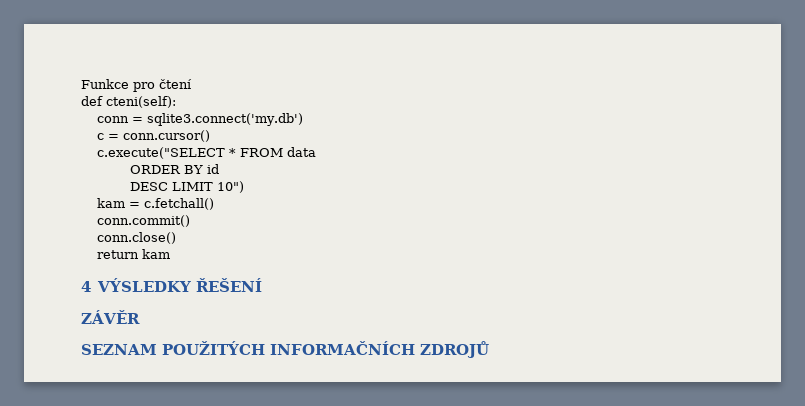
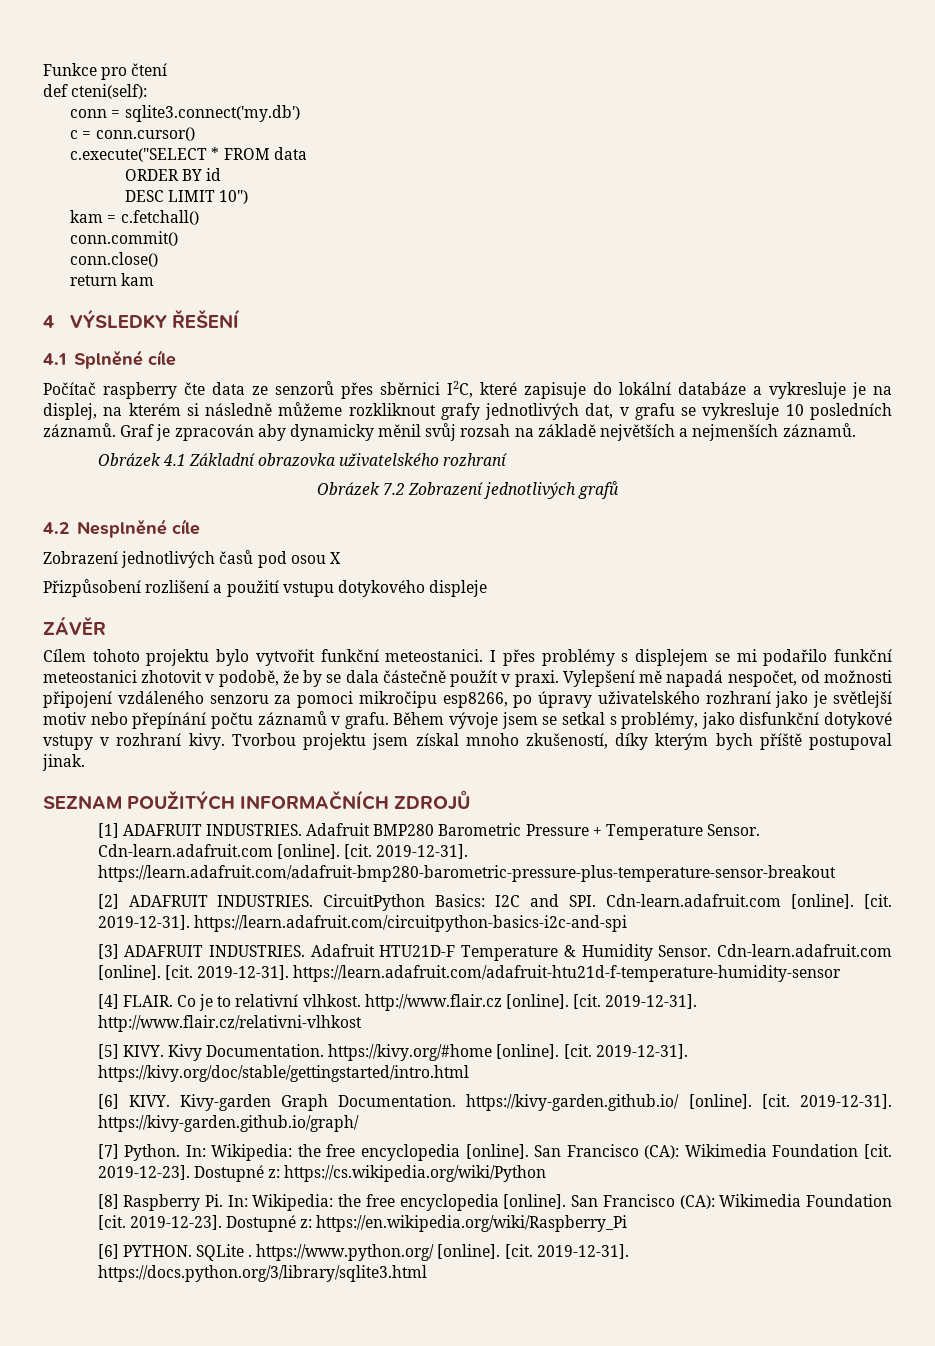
+ 4.1 Splněné cíle
+ Počítač raspberry čte data ze senzorů přes sběrnici I2C, které zapisuje do lokální databáze a vykresluje je na displej, na kterém si následně můžeme rozkliknout grafy jednotlivých dat, v grafu se vykresluje 10 posledních záznamů. Graf je zpracován aby dynamicky měnil svůj rozsah na základě největších a nejmenších záznamů.
+ Obrázek 4.1 Základní obrazovka uživatelského rozhraní
+ Obrázek 7.2 Zobrazení jednotlivých grafů
+ 4.2 Nesplněné cíle
+ Zobrazení jednotlivých časů pod osou X
+ Přizpůsobení rozlišení a použití vstupu dotykového displeje
  ZÁVĚR
+ Cílem tohoto projektu bylo vytvořit funkční meteostanici. I přes problémy s displejem se mi podařilo funkční meteostanici zhotovit v podobě, že by se dala částečně použít v praxi. Vylepšení mě napadá nespočet, od možnosti připojení vzdáleného senzoru za pomoci mikročipu esp8266, po úpravy uživatelského rozhraní jako je světlejší motiv nebo přepínání počtu záznamů v grafu. Během vývoje jsem se setkal s problémy, jako disfunkční dotykové vstupy v rozhraní kivy. Tvorbou projektu jsem získal mnoho zkušeností, díky kterým bych příště postupoval jinak.
  SEZNAM POUŽITÝCH INFORMAČNÍCH ZDROJŮ
+ [1] ADAFRUIT INDUSTRIES. Adafruit BMP280 Barometric Pressure + Temperature Sensor. Cdn-learn.adafruit.com [online]. [cit. 2019-12-31]. https://learn.adafruit.com/adafruit-bmp280-barometric-pressure-plus-temperature-sensor-breakout
+ [2] ADAFRUIT INDUSTRIES. CircuitPython Basics: I2C and SPI. Cdn-learn.adafruit.com [online]. [cit. 2019-12-31]. https://learn.adafruit.com/circuitpython-basics-i2c-and-spi
+ [3] ADAFRUIT INDUSTRIES. Adafruit HTU21D-F Temperature & Humidity Sensor. Cdn-learn.adafruit.com [online]. [cit. 2019-12-31]. https://learn.adafruit.com/adafruit-htu21d-f-temperature-humidity-sensor
+ [4] FLAIR. Co je to relativní vlhkost. http://www.flair.cz [online]. [cit. 2019-12-31]. http://www.flair.cz/relativni-vlhkost
+ [5] KIVY. Kivy Documentation. https://kivy.org/#home [online]. [cit. 2019-12-31]. https://kivy.org/doc/stable/gettingstarted/intro.html
+ [6] KIVY. Kivy-garden Graph Documentation. https://kivy-garden.github.io/ [online]. [cit. 2019-12-31]. https://kivy-garden.github.io/graph/
+ [7] Python. In: Wikipedia: the free encyclopedia [online]. San Francisco (CA): Wikimedia Foundation [cit. 2019-12-23]. Dostupné z: https://cs.wikipedia.org/wiki/Python
+ [8] Raspberry Pi. In: Wikipedia: the free encyclopedia [online]. San Francisco (CA): Wikimedia Foundation [cit. 2019-12-23]. Dostupné z: https://en.wikipedia.org/wiki/Raspberry_Pi
+ [6] PYTHON. SQLite . https://www.python.org/ [online]. [cit. 2019-12-31]. https://docs.python.org/3/library/sqlite3.html

